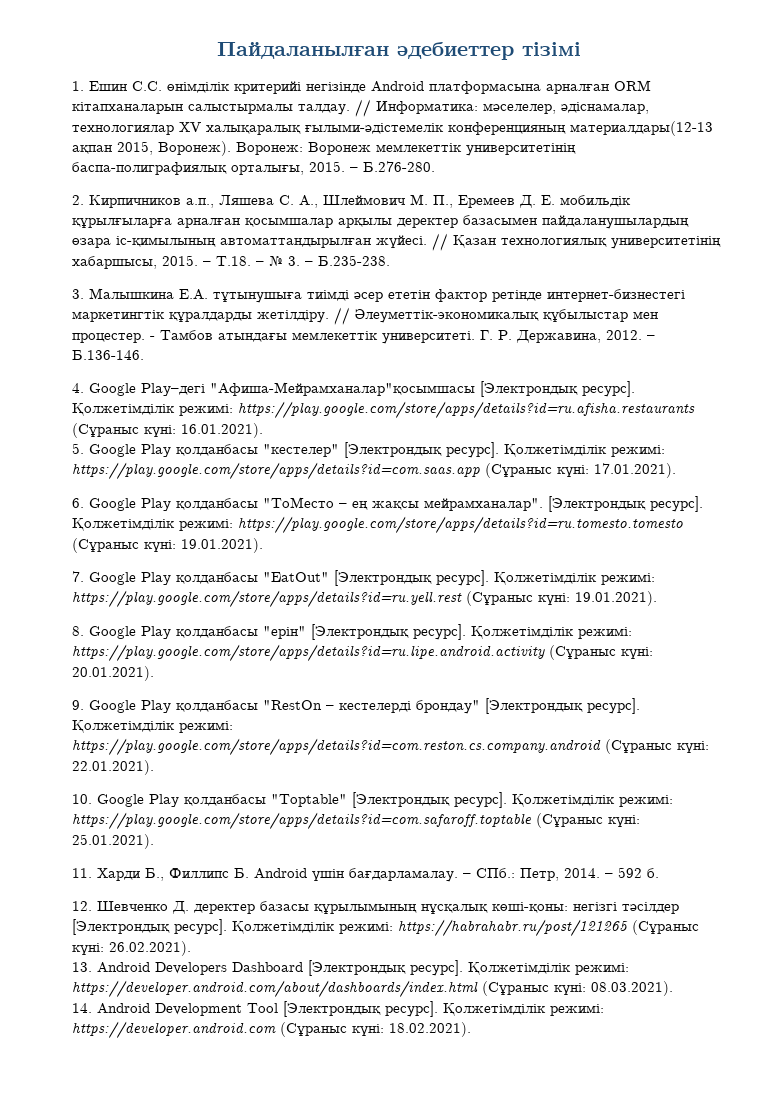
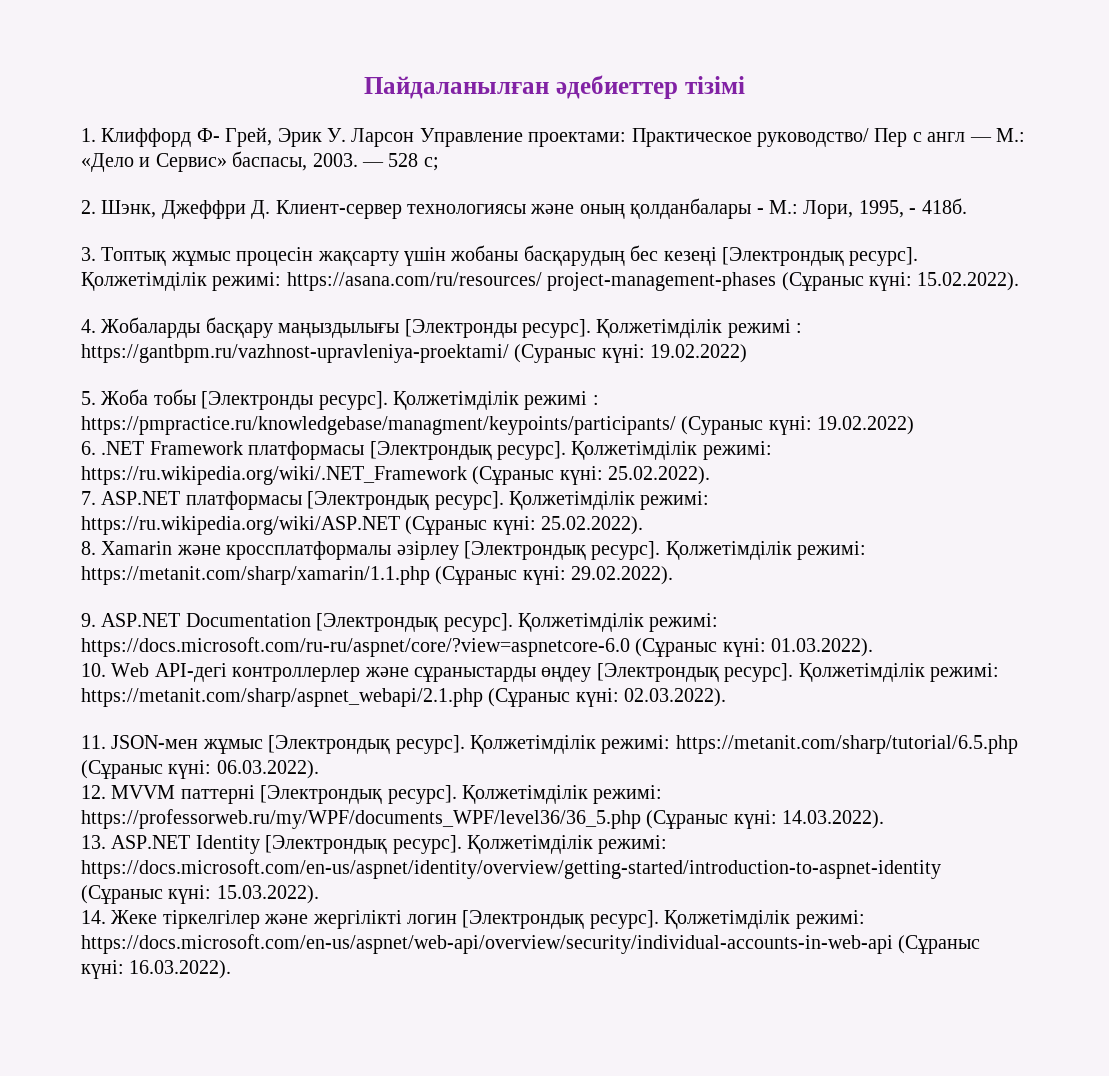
- 1. Ешин С.С. өнімділік критерийі негізінде Android платформасына арналған ORM кітапханаларын салыстырмалы талдау. // Информатика: мәселелер, әдіснамалар, технологиялар XV халықаралық ғылыми-әдістемелік конференцияның материалдары(12-13 ақпан 2015, Воронеж). Воронеж: Воронеж мемлекеттік университетінің баспа-полиграфиялық орталығы, 2015. – Б.276-280.
- 2. Кирпичников а.п., Ляшева С. А., Шлеймович М. П., Еремеев Д. Е. мобильдік құрылғыларға арналған қосымшалар арқылы деректер базасымен пайдаланушылардың өзара іс-қимылының автоматтандырылған жүйесі. // Қазан технологиялық университетінің хабаршысы, 2015. – Т.18. – № 3. – Б.235-238.
- 3. Малышкина Е.А. тұтынушыға тиімді әсер ететін фактор ретінде интернет-бизнестегі маркетингтік құралдарды жетілдіру. // Әлеуметтік-экономикалық құбылыстар мен процестер. - Тамбов атындағы мемлекеттік университеті. Г. Р. Державина, 2012. – Б.136-146.
- 4. Google Play–дегі "Афиша-Мейрамханалар"қосымшасы [Электрондық ресурс]. Қолжетімділік режимі: https://play.google.com/store/apps/details?id=ru.afisha.restaurants (Сұраныс күні: 16.01.2021).
- 5. Google Play қолданбасы "кестелер" [Электрондық ресурс]. Қолжетімділік режимі: https://play.google.com/store/apps/details?id=com.saas.app (Сұраныс күні: 17.01.2021).
- 6. Google Play қолданбасы "ТоМесто – ең жақсы мейрамханалар". [Электрондық ресурс]. Қолжетімділік режимі: https://play.google.com/store/apps/details?id=ru.tomesto.tomesto (Сұраныс күні: 19.01.2021).
- 7. Google Play қолданбасы "EatOut" [Электрондық ресурс]. Қолжетімділік режимі: https://play.google.com/store/apps/details?id=ru.yell.rest (Сұраныс күні: 19.01.2021).
- 8. Google Play қолданбасы "ерін" [Электрондық ресурс]. Қолжетімділік режимі: https://play.google.com/store/apps/details?id=ru.lipe.android.activity (Сұраныс күні: 20.01.2021).
- 9. Google Play қолданбасы "RestOn – кестелерді брондау" [Электрондық ресурс]. Қолжетімділік режимі: https://play.google.com/store/apps/details?id=com.reston.cs.company.android (Сұраныс күні: 22.01.2021).
- 10. Google Play қолданбасы "Toptable" [Электрондық ресурс]. Қолжетімділік режимі: https://play.google.com/store/apps/details?id=com.safaroff.toptable (Сұраныс күні: 25.01.2021).
- 11. Харди Б., Филлипс Б. Android үшін бағдарламалау. – СПб.: Петр, 2014. – 592 б.
- 12. Шевченко Д. деректер базасы құрылымының нұсқалық көші-қоны: негізгі тәсілдер [Электрондық ресурс]. Қолжетімділік режимі: https://habrahabr.ru/post/121265 (Сұраныс күні: 26.02.2021).
+ 1. Клиффорд Ф- Грей, Эрик У. Ларсон Управление проектами: Практическое руководство/ Пер с англ — М.: «Дело и Сервис» баспасы, 2003. — 528 с;
+ 2. Шэнк, Джеффри Д. Клиент-сервер технологиясы және оның қолданбалары - М.: Лори, 1995, - 418б.
+ 3. Топтық жұмыс процесін жақсарту үшін жобаны басқарудың бес кезеңі [Электрондық ресурс]. Қолжетімділік режимі: https://asana.com/ru/resources/ project-management-phases (Сұраныс күні: 15.02.2022).
+ 4. Жобаларды басқару маңыздылығы [Электронды ресурс]. Қолжетімділік режимі : https://gantbpm.ru/vazhnost-upravleniya-proektami/ (Сураныс күні: 19.02.2022)
+ 5. Жоба тобы [Электронды ресурс]. Қолжетімділік режимі : https://pmpractice.ru/knowledgebase/managment/keypoints/participants/ (Сураныс күні: 19.02.2022)
+ 6. .NET Framework платформасы [Электрондық ресурс]. Қолжетімділік режимі: https://ru.wikipedia.org/wiki/.NET_Framework (Сұраныс күні: 25.02.2022).
+ 7. ASP.NET платформасы [Электрондық ресурс]. Қолжетімділік режимі: https://ru.wikipedia.org/wiki/ASP.NET (Сұраныс күні: 25.02.2022).
+ 8. Xamarin және кроссплатформалы әзірлеу [Электрондық ресурс]. Қолжетімділік режимі: https://metanit.com/sharp/xamarin/1.1.php (Сұраныс күні: 29.02.2022).
+ 9. ASP.NET Documentation [Электрондық ресурс]. Қолжетімділік режимі: https://docs.microsoft.com/ru-ru/aspnet/core/?view=aspnetcore-6.0 (Сұраныс күні: 01.03.2022).
+ 10. Web API-дегі контроллерлер және сұраныстарды өңдеу [Электрондық ресурс]. Қолжетімділік режимі: https://metanit.com/sharp/aspnet_webapi/2.1.php (Сұраныс күні: 02.03.2022).
+ 11. JSON-мен жұмыс [Электрондық ресурс]. Қолжетімділік режимі: https://metanit.com/sharp/tutorial/6.5.php (Сұраныс күні: 06.03.2022).
+ 12. MVVM паттерні [Электрондық ресурс]. Қолжетімділік режимі: https://professorweb.ru/my/WPF/documents_WPF/level36/36_5.php (Сұраныс күні: 14.03.2022).
- 13. Android Developers Dashboard [Электрондық ресурс]. Қолжетімділік режимі: https://developer.android.com/about/dashboards/index.html (Сұраныс күні: 08.03.2021).
+ 13. ASP.NET Identity [Электрондық ресурс]. Қолжетімділік режимі: https://docs.microsoft.com/en-us/aspnet/identity/overview/getting-started/introduction-to-aspnet-identity (Сұраныс күні: 15.03.2022).
- 14. Android Development Tool [Электрондық ресурс]. Қолжетімділік режимі: https://developer.android.com (Сұраныс күні: 18.02.2021).
+ 14. Жеке тіркелгілер және жергілікті логин [Электрондық ресурс]. Қолжетімділік режимі: https://docs.microsoft.com/en-us/aspnet/web-api/overview/security/individual-accounts-in-web-api (Сұраныс күні: 16.03.2022).

